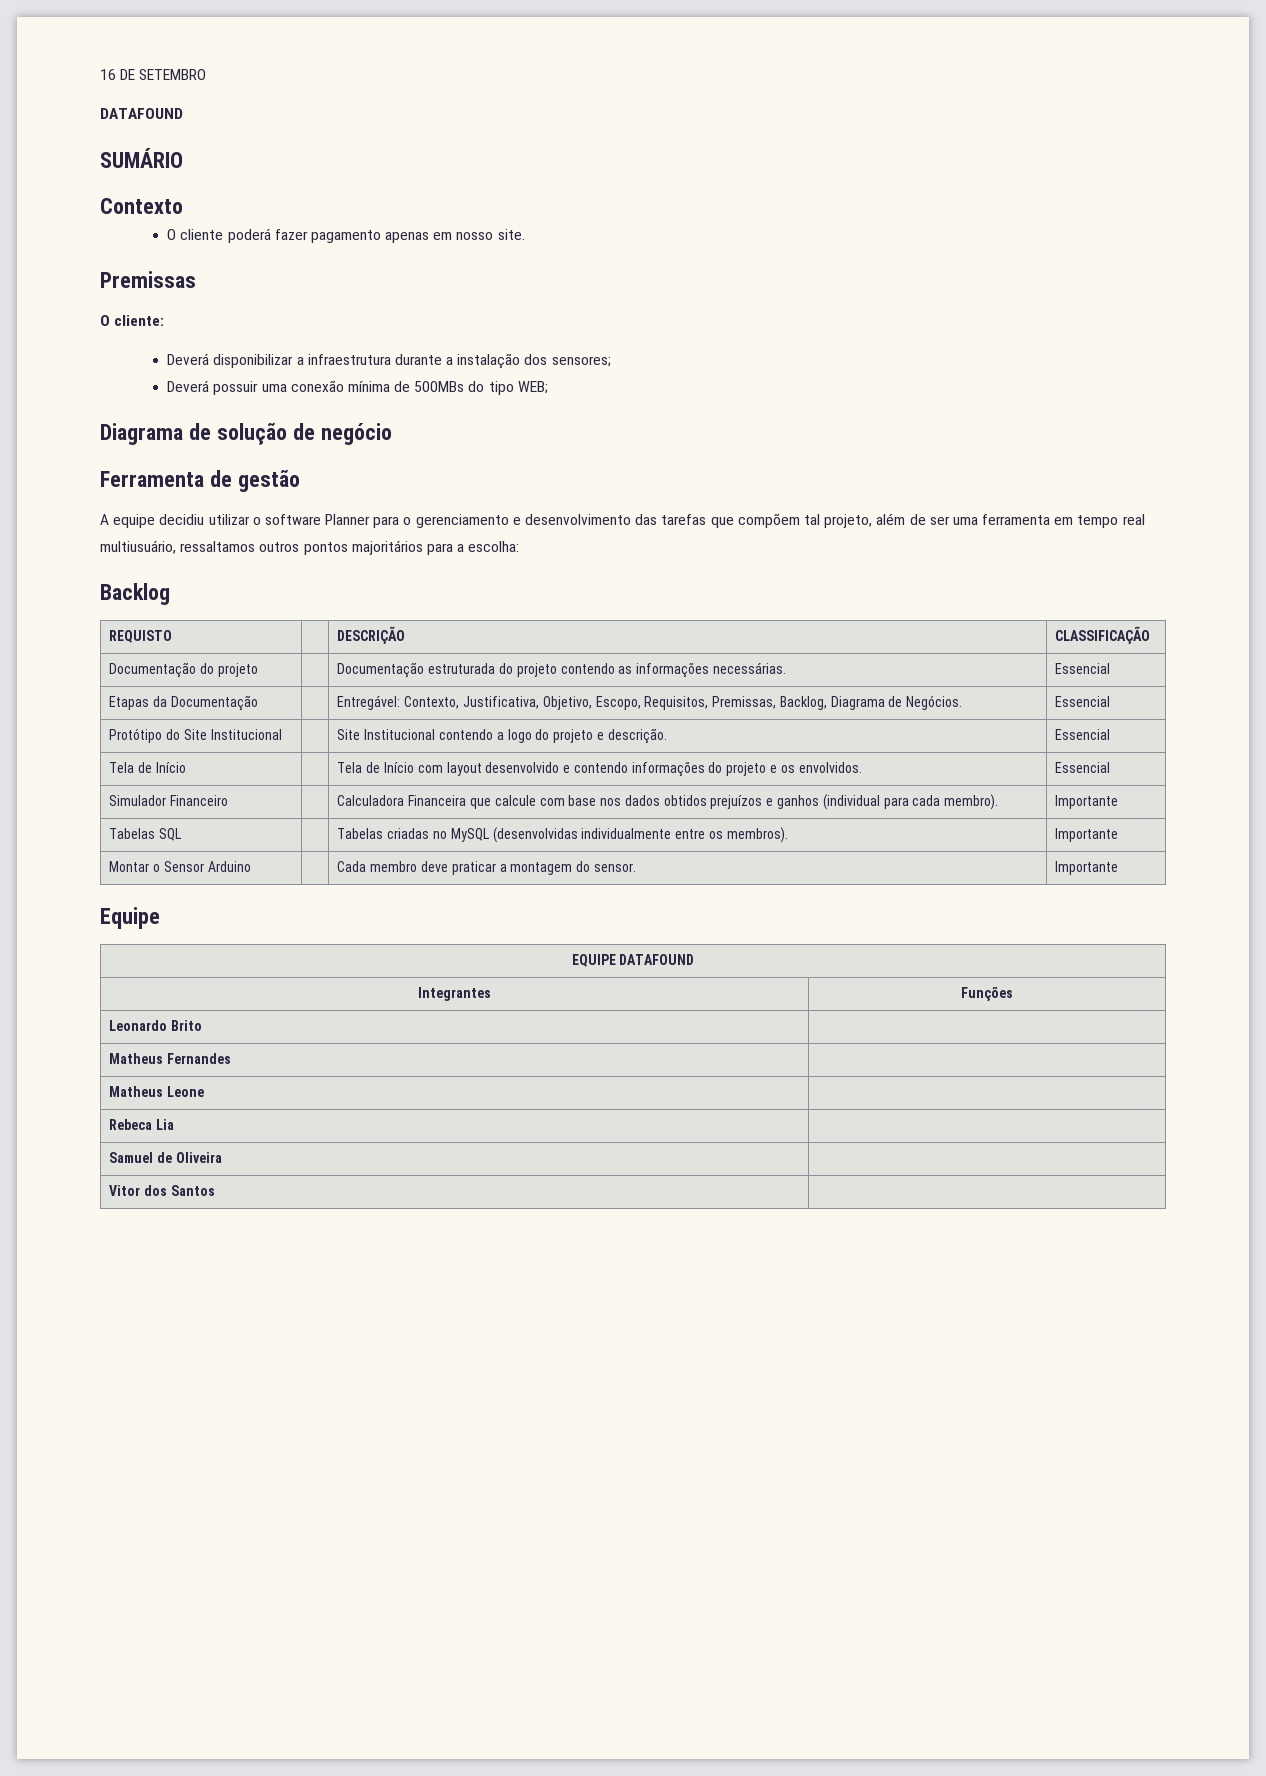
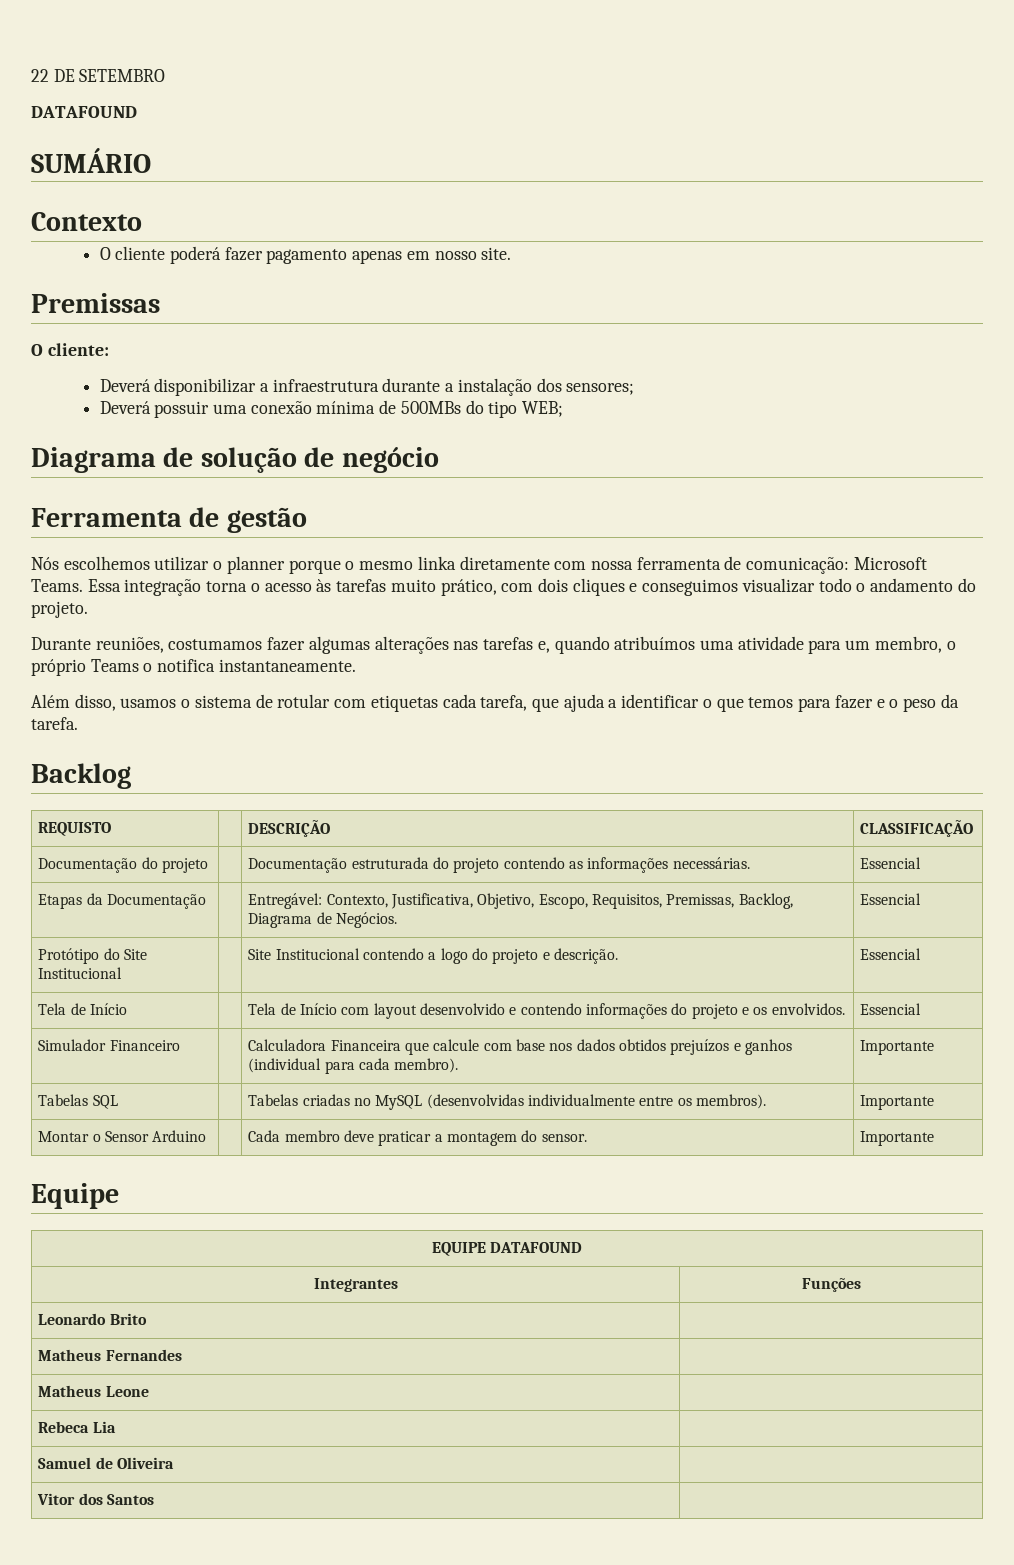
- 16 DE SETEMBRO
+ 22 DE SETEMBRO
- A equipe decidiu utilizar o software Planner para o gerenciamento e desenvolvimento das tarefas que compõem tal projeto, além de ser uma ferramenta em tempo real multiusuário, ressaltamos outros pontos majoritários para a escolha:
+ Nós escolhemos utilizar o planner porque o mesmo linka diretamente com nossa ferramenta de comunicação: Microsoft Teams. Essa integração torna o acesso às tarefas muito prático, com dois cliques e conseguimos visualizar todo o andamento do projeto.
+ Durante reuniões, costumamos fazer algumas alterações nas tarefas e, quando atribuímos uma atividade para um membro, o próprio Teams o notifica instantaneamente.
+ Além disso, usamos o sistema de rotular com etiquetas cada tarefa, que ajuda a identificar o que temos para fazer e o peso da tarefa.

